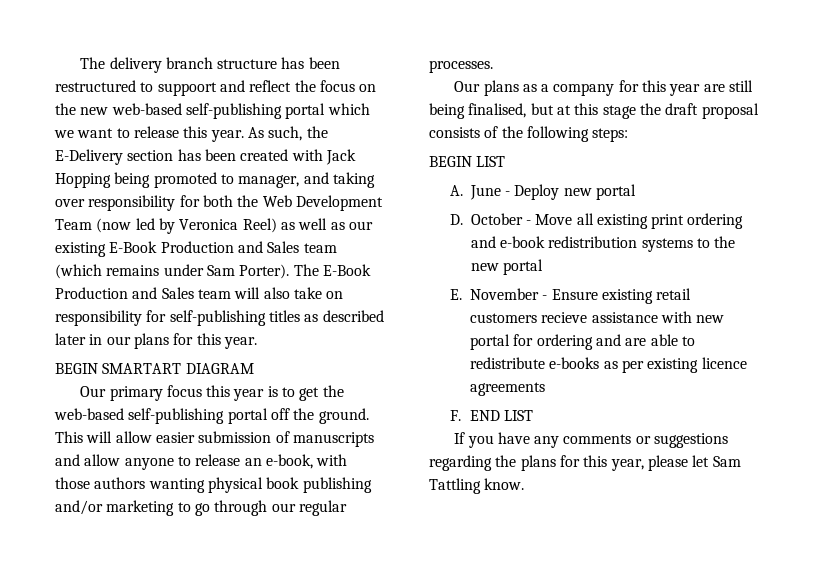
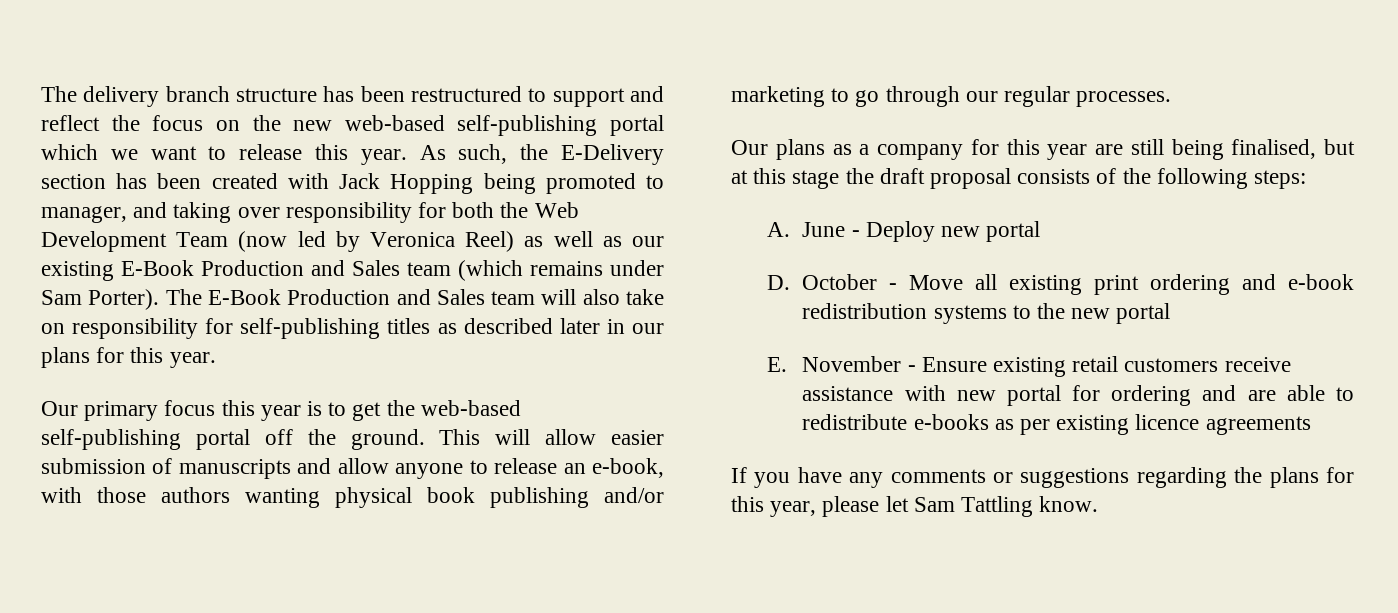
- The delivery branch structure has been restructured to suppoort and reflect the focus on the new web-based self-publishing portal which we want to release this year.
+ The delivery branch structure has been restructured to support and reflect the focus on the new web-based self-publishing portal which we want to release this year.
- BEGIN SMARTART DIAGRAM
- BEGIN LIST
- E. November - Ensure existing retail customers recieve assistance with new portal for ordering and are able to redistribute e-books as per existing licence agreements
+ E. November - Ensure existing retail customers receive assistance with new portal for ordering and are able to redistribute e-books as per existing licence agreements
- F. END LIST

